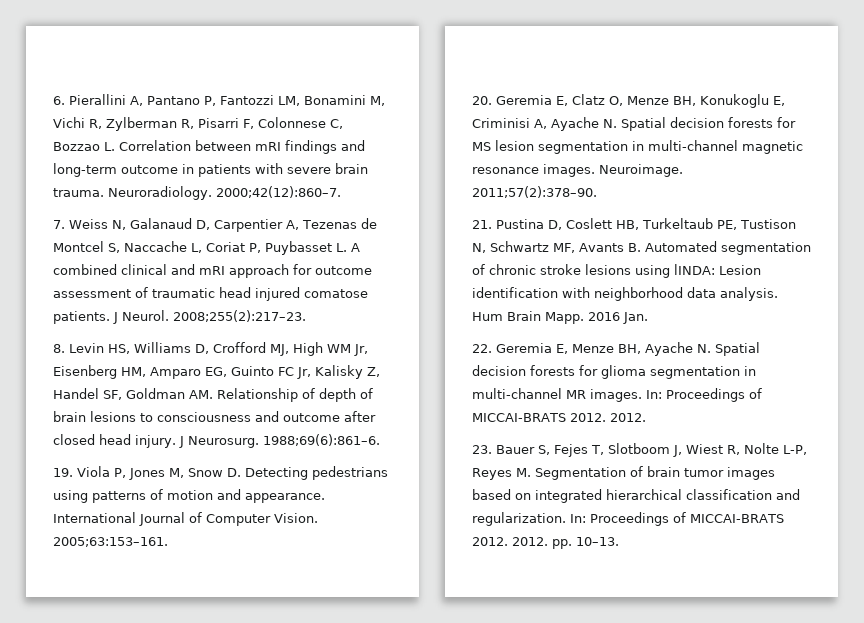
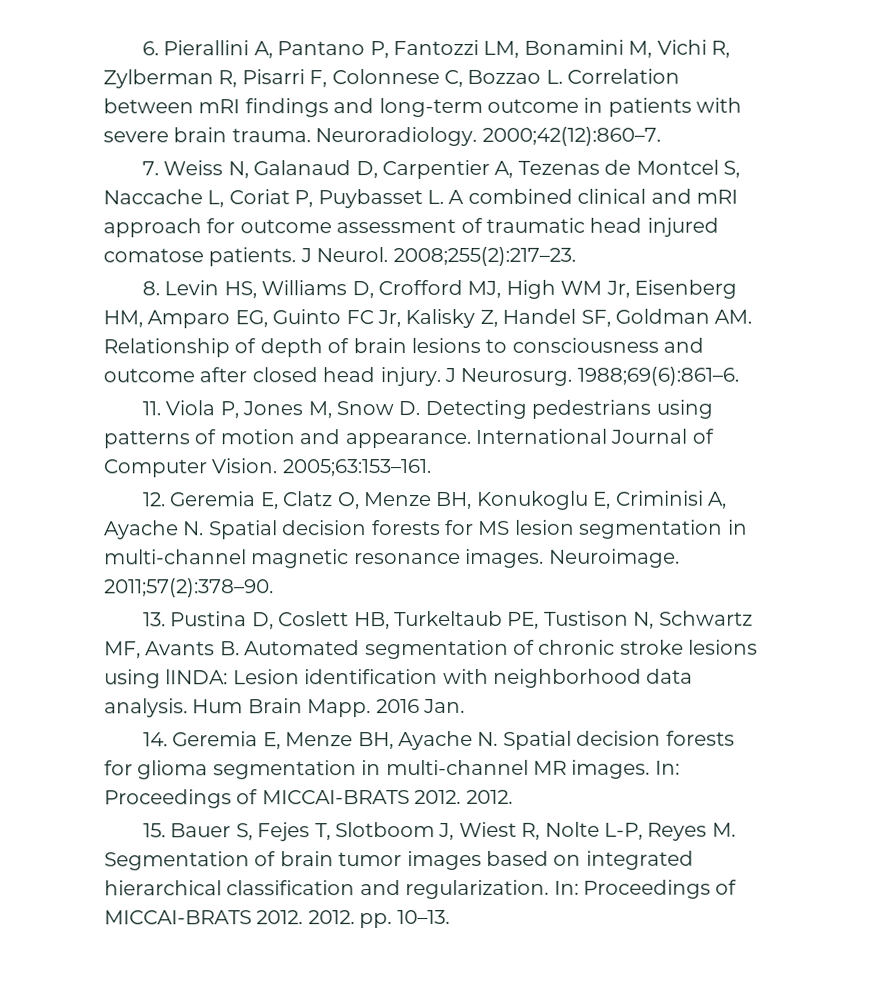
- 19. Viola P, Jones M, Snow D. Detecting pedestrians using patterns of motion and appearance.
+ 11. Viola P, Jones M, Snow D. Detecting pedestrians using patterns of motion and appearance.
- 20. Geremia E, Clatz O, Menze BH, Konukoglu E, Criminisi A, Ayache N. Spatial decision forests for MS lesion segmentation in multi-channel magnetic resonance images.
+ 12. Geremia E, Clatz O, Menze BH, Konukoglu E, Criminisi A, Ayache N. Spatial decision forests for MS lesion segmentation in multi-channel magnetic resonance images.
- 21. Pustina D, Coslett HB, Turkeltaub PE, Tustison N, Schwartz MF, Avants B. Automated segmentation of chronic stroke lesions using lINDA: Lesion identification with neighborhood data analysis.
+ 13. Pustina D, Coslett HB, Turkeltaub PE, Tustison N, Schwartz MF, Avants B. Automated segmentation of chronic stroke lesions using lINDA: Lesion identification with neighborhood data analysis.
- 22. Geremia E, Menze BH, Ayache N. Spatial decision forests for glioma segmentation in multi-channel MR images.
+ 14. Geremia E, Menze BH, Ayache N. Spatial decision forests for glioma segmentation in multi-channel MR images.
- 23. Bauer S, Fejes T, Slotboom J, Wiest R, Nolte L-P, Reyes M. Segmentation of brain tumor images based on integrated hierarchical classification and regularization.
+ 15. Bauer S, Fejes T, Slotboom J, Wiest R, Nolte L-P, Reyes M. Segmentation of brain tumor images based on integrated hierarchical classification and regularization.

